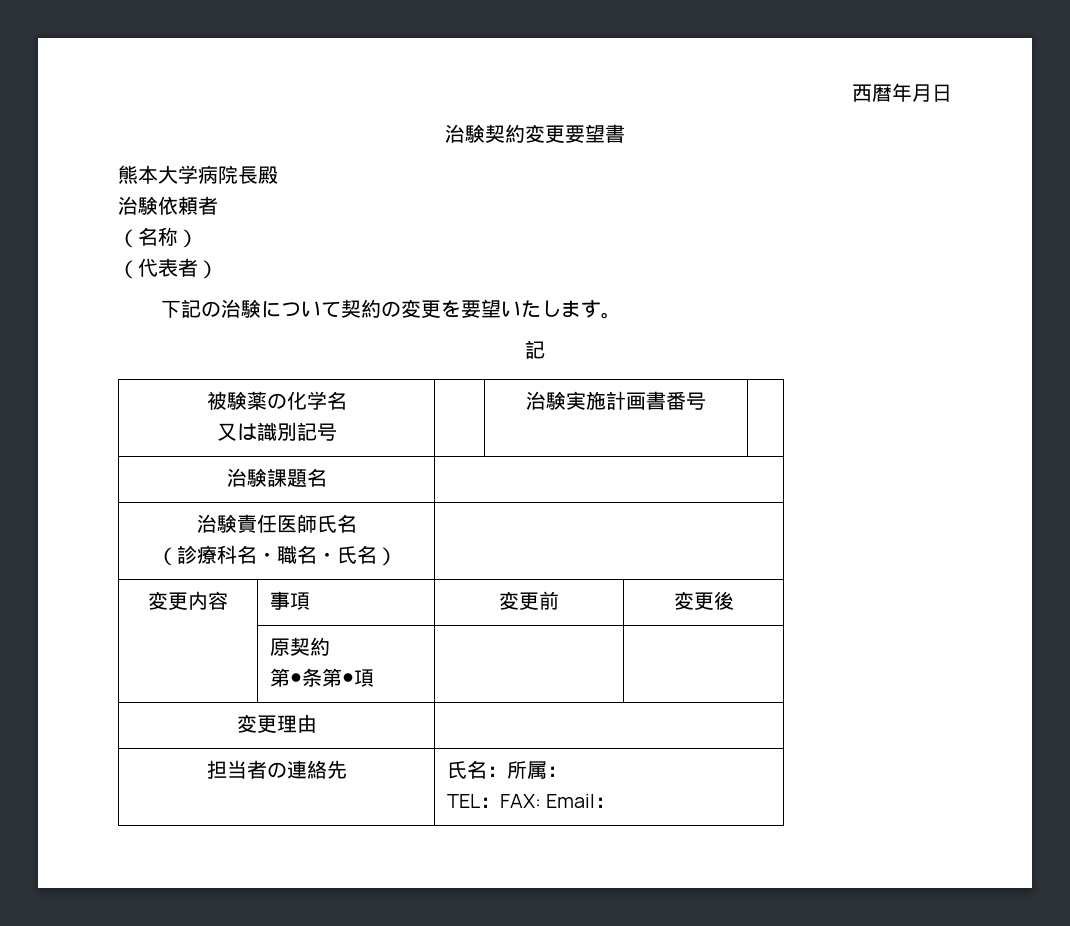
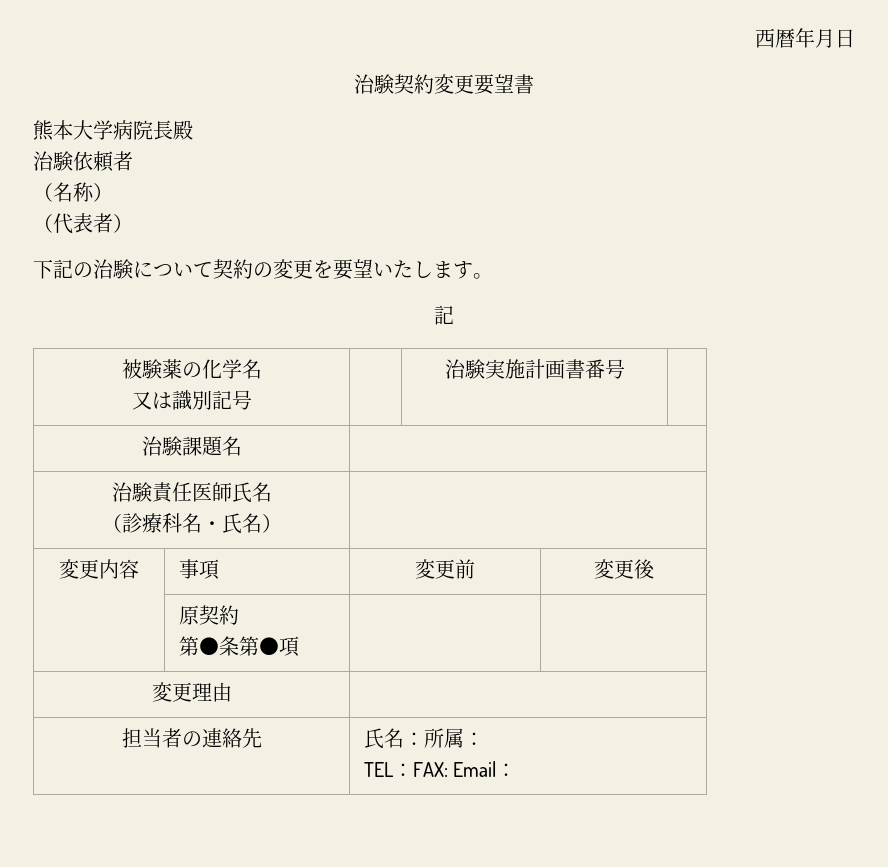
  治験責任医師氏名
- （診療科名・職名・氏名） |
+ （診療科名・氏名） |

